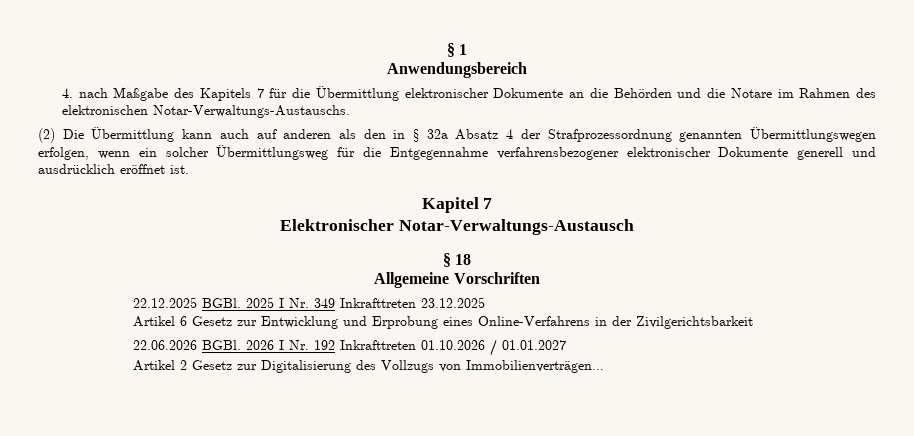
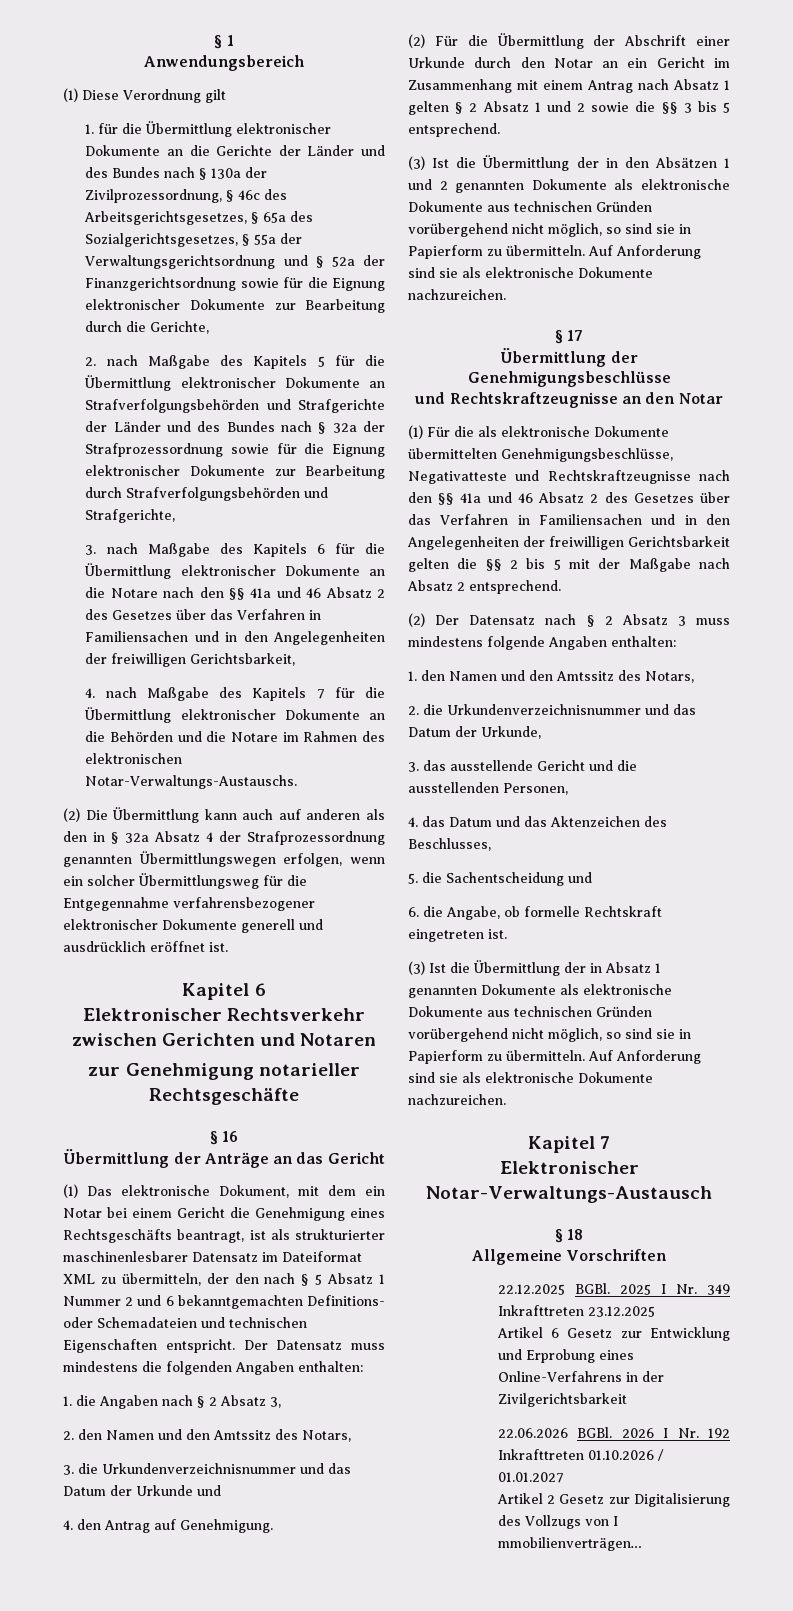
+ (1) Diese Verordnung gilt
+ 1. für die Übermittlung elektronischer Dokumente an die Gerichte der Länder und des Bundes nach § 130a der Zivilprozessordnung, § 46c des Arbeitsgerichtsgesetzes, § 65a des Sozialgerichtsgesetzes, § 55a der Verwaltungsgerichtsordnung und § 52a der Finanzgerichtsordnung sowie für die Eignung elektronischer Dokumente zur Bearbeitung durch die Gerichte,
+ 2. nach Maßgabe des Kapitels 5 für die Übermittlung elektronischer Dokumente an Strafverfolgungsbehörden und Strafgerichte der Länder und des Bundes nach § 32a der Strafprozessordnung sowie für die Eignung elektronischer Dokumente zur Bearbeitung durch Strafverfolgungsbehörden und Strafgerichte,
+ 3. nach Maßgabe des Kapitels 6 für die Übermittlung elektronischer Dokumente an die Notare nach den §§ 41a und 46 Absatz 2 des Gesetzes über das Verfahren in Familiensachen und in den Angelegenheiten der freiwilligen Gerichtsbarkeit,
+ Kapitel 6
+ Elektronischer Rechtsverkehr zwischen Gerichten und Notaren
+ zur Genehmigung notarieller Rechtsgeschäfte
+ § 16
+ Übermittlung der Anträge an das Gericht
+ (1) Das elektronische Dokument, mit dem ein Notar bei einem Gericht die Genehmigung eines Rechtsgeschäfts beantragt, ist als strukturierter maschinenlesbarer Datensatz im Dateiformat XML zu übermitteln, der den nach § 5 Absatz 1 Nummer 2 und 6 bekanntgemachten Definitions- oder Schemadateien und technischen Eigenschaften entspricht. Der Datensatz muss mindestens die folgenden Angaben enthalten:
+ 1. die Angaben nach § 2 Absatz 3,
+ 2. den Namen und den Amtssitz des Notars,
+ 3. die Urkundenverzeichnisnummer und das Datum der Urkunde und
+ 4. den Antrag auf Genehmigung.
+ (2) Für die Übermittlung der Abschrift einer Urkunde durch den Notar an ein Gericht im Zusammenhang mit einem Antrag nach Absatz 1 gelten § 2 Absatz 1 und 2 sowie die §§ 3 bis 5 entsprechend.
+ (3) Ist die Übermittlung der in den Absätzen 1 und 2 genannten Dokumente als elektronische Dokumente aus technischen Gründen vorübergehend nicht möglich, so sind sie in Papierform zu übermitteln. Auf Anforderung sind sie als elektronische Dokumente nachzureichen.
+ § 17
+ Übermittlung der Genehmigungsbeschlüsse
+ und Rechtskraftzeugnisse an den Notar
+ (1) Für die als elektronische Dokumente übermittelten Genehmigungsbeschlüsse, Negativatteste und Rechtskraftzeugnisse nach den §§ 41a und 46 Absatz 2 des Gesetzes über das Verfahren in Familiensachen und in den Angelegenheiten der freiwilligen Gerichtsbarkeit gelten die §§ 2 bis 5 mit der Maßgabe nach Absatz 2 entsprechend.
+ (2) Der Datensatz nach § 2 Absatz 3 muss mindestens folgende Angaben enthalten:
+ 1. den Namen und den Amtssitz des Notars,
+ 2. die Urkundenverzeichnisnummer und das Datum der Urkunde,
+ 3. das ausstellende Gericht und die ausstellenden Personen,
+ 4. das Datum und das Aktenzeichen des Beschlusses,
+ 5. die Sachentscheidung und
+ 6. die Angabe, ob formelle Rechtskraft eingetreten ist.
+ (3) Ist die Übermittlung der in Absatz 1 genannten Dokumente als elektronische Dokumente aus technischen Gründen vorübergehend nicht möglich, so sind sie in Papierform zu übermitteln. Auf Anforderung sind sie als elektronische Dokumente nachzureichen.
- Artikel 2 Gesetz zur Digitalisierung des Vollzugs von Immobilienverträgen…
+ Artikel 2 Gesetz zur Digitalisierung des Vollzugs von I mmobilienverträgen…

